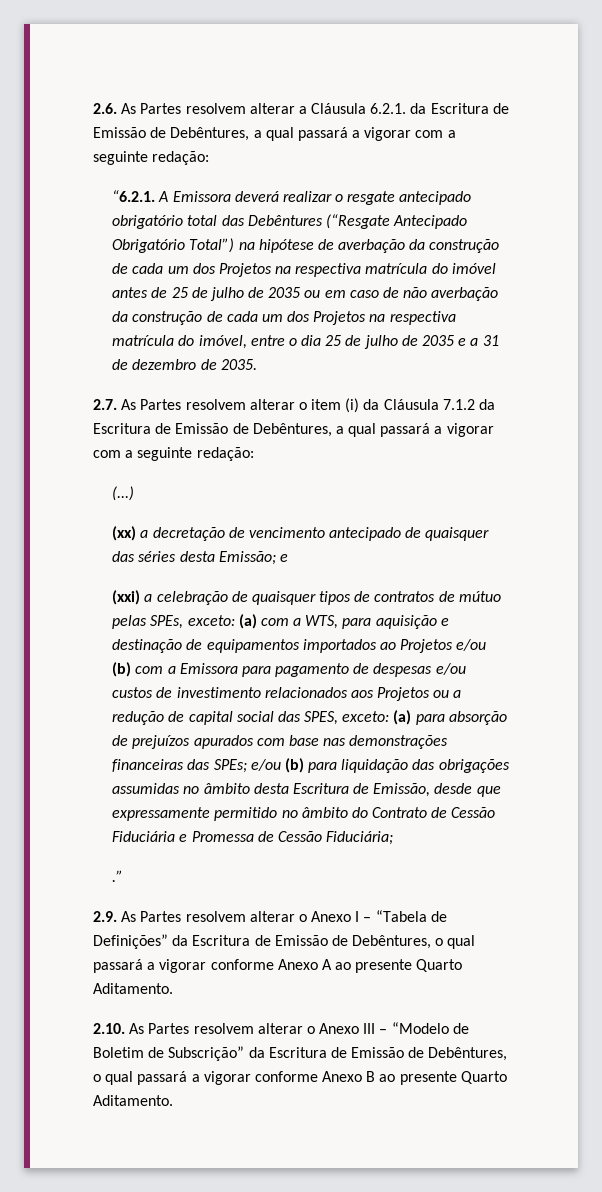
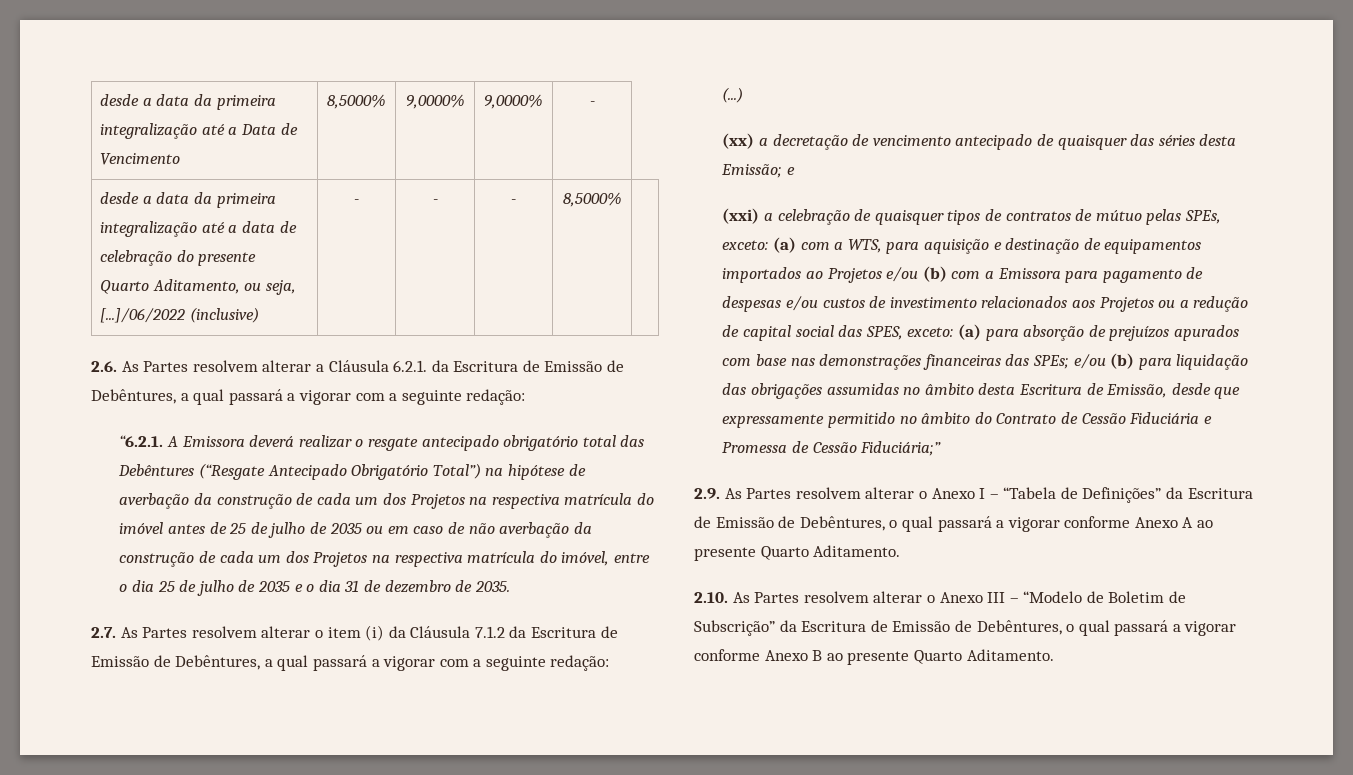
+ desde a data da primeira integralização até a Data de Vencimento | 8,5000% | 9,0000% | 9,0000% | -
+ desde a data da primeira integralização até a data de celebração do presente Quarto Aditamento, ou seja, [...]/06/2022 (inclusive) | - | - | - | 8,5000% |
- “6.2.1. A Emissora deverá realizar o resgate antecipado obrigatório total das Debêntures (“Resgate Antecipado Obrigatório Total”) na hipótese de averbação da construção de cada um dos Projetos na respectiva matrícula do imóvel antes de 25 de julho de 2035 ou em caso de não averbação da construção de cada um dos Projetos na respectiva matrícula do imóvel, entre o dia 25 de julho de 2035 e a 31 de dezembro de 2035.
+ “6.2.1. A Emissora deverá realizar o resgate antecipado obrigatório total das Debêntures (“Resgate Antecipado Obrigatório Total”) na hipótese de averbação da construção de cada um dos Projetos na respectiva matrícula do imóvel antes de 25 de julho de 2035 ou em caso de não averbação da construção de cada um dos Projetos na respectiva matrícula do imóvel, entre o dia 25 de julho de 2035 e o dia 31 de dezembro de 2035.
- e/ou (b) para liquidação das obrigações assumidas no âmbito desta Escritura de Emissão, desde que expressamente permitido no âmbito do Contrato de Cessão Fiduciária e Promessa de Cessão Fiduciária;
- .”
+ e/ou (b) para liquidação das obrigações assumidas no âmbito desta Escritura de Emissão, desde que expressamente permitido no âmbito do Contrato de Cessão Fiduciária e Promessa de Cessão Fiduciária;”

